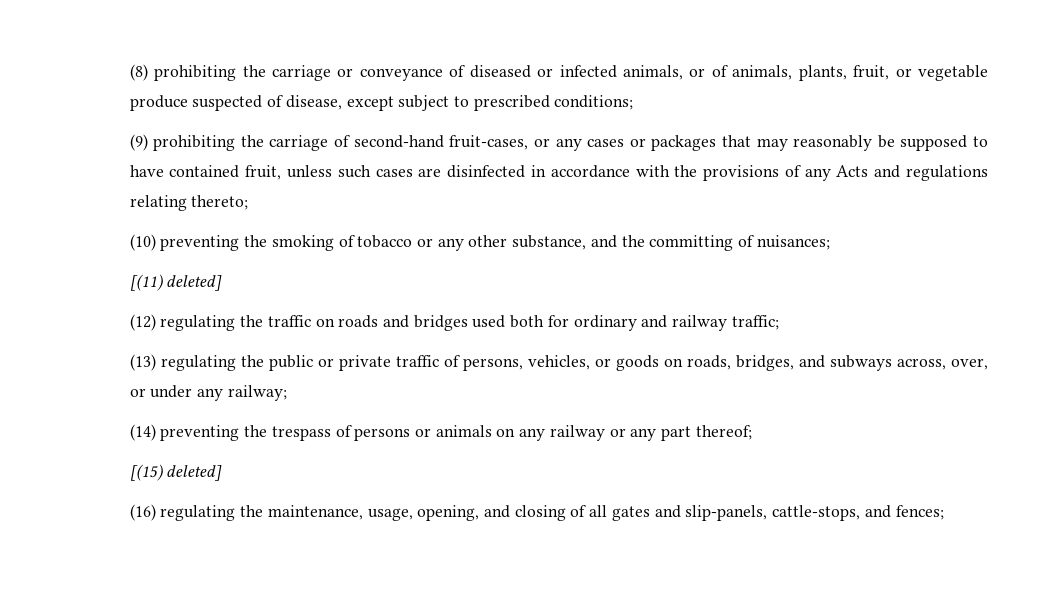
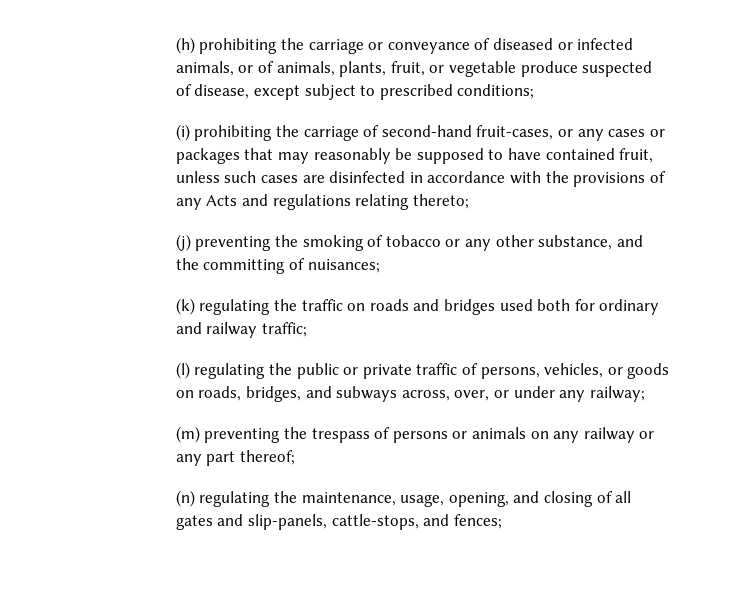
- (8) prohibiting the carriage or conveyance of diseased or infected animals, or of animals, plants, fruit, or vegetable produce suspected of disease, except subject to prescribed conditions;
+ (h) prohibiting the carriage or conveyance of diseased or infected animals, or of animals, plants, fruit, or vegetable produce suspected of disease, except subject to prescribed conditions;
- (9) prohibiting the carriage of second-hand fruit-cases, or any cases or packages that may reasonably be supposed to have contained fruit, unless such cases are disinfected in accordance with the provisions of any Acts and regulations relating thereto;
+ (i) prohibiting the carriage of second-hand fruit-cases, or any cases or packages that may reasonably be supposed to have contained fruit, unless such cases are disinfected in accordance with the provisions of any Acts and regulations relating thereto;
- (10) preventing the smoking of tobacco or any other substance, and the committing of nuisances;
+ (j) preventing the smoking of tobacco or any other substance, and the committing of nuisances;
- [(11) deleted]
- (12) regulating the traffic on roads and bridges used both for ordinary and railway traffic;
+ (k) regulating the traffic on roads and bridges used both for ordinary and railway traffic;
- (13) regulating the public or private traffic of persons, vehicles, or goods on roads, bridges, and subways across, over, or under any railway;
+ (l) regulating the public or private traffic of persons, vehicles, or goods on roads, bridges, and subways across, over, or under any railway;
- (14) preventing the trespass of persons or animals on any railway or any part thereof;
+ (m) preventing the trespass of persons or animals on any railway or any part thereof;
- [(15) deleted]
- (16) regulating the maintenance, usage, opening, and closing of all gates and slip-panels, cattle-stops, and fences;
+ (n) regulating the maintenance, usage, opening, and closing of all gates and slip-panels, cattle-stops, and fences;

